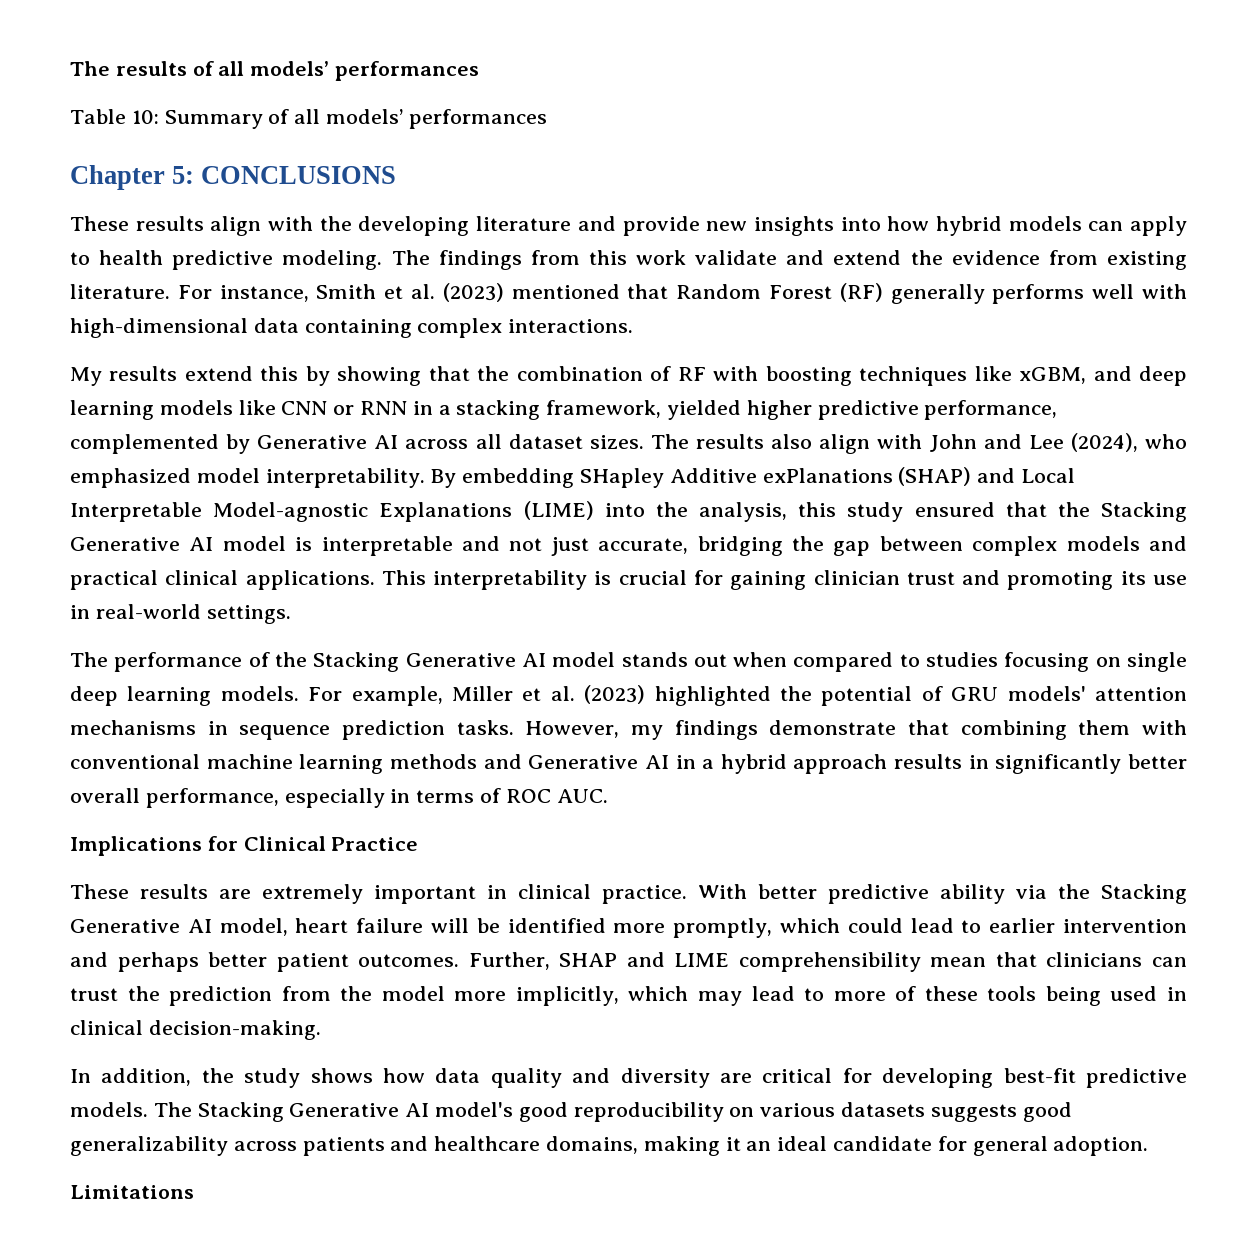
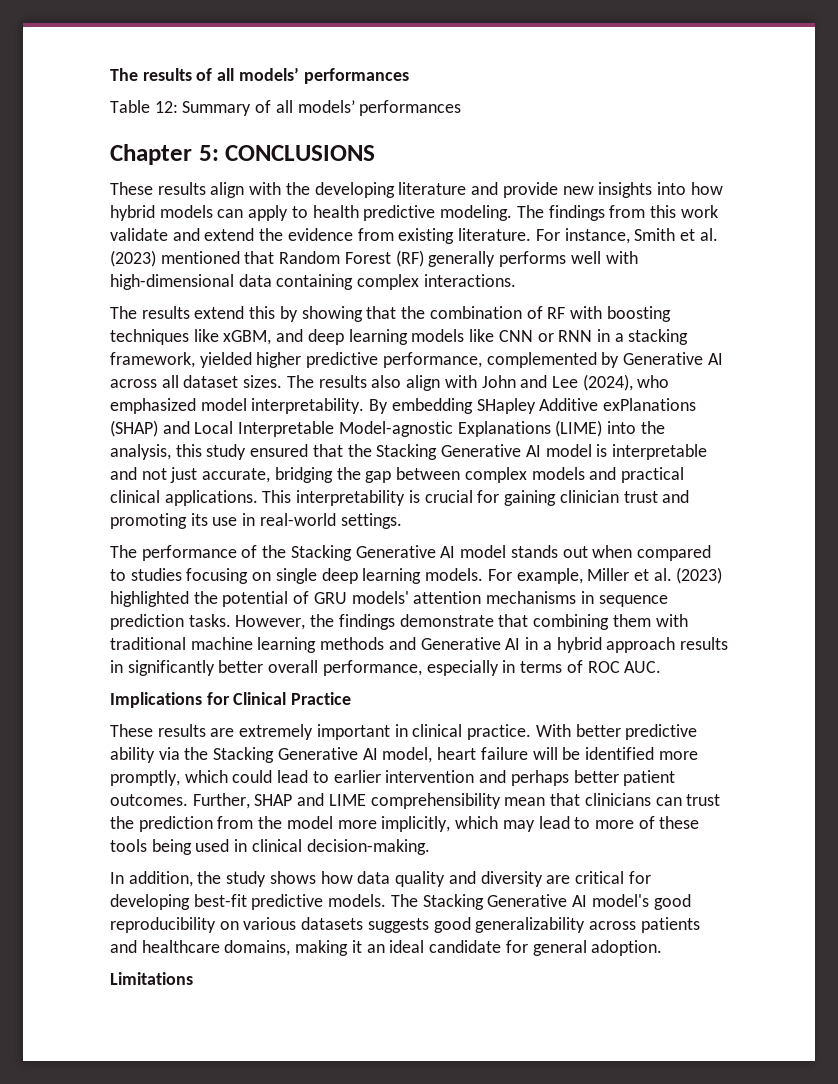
- Table 10: Summary of all models’ performances
+ Table 12: Summary of all models’ performances
- My results extend this by showing that the combination of RF with boosting techniques like xGBM, and deep learning models like CNN or RNN in a stacking framework, yielded higher predictive performance, complemented by Generative AI across all dataset sizes.
+ The results extend this by showing that the combination of RF with boosting techniques like xGBM, and deep learning models like CNN or RNN in a stacking framework, yielded higher predictive performance, complemented by Generative AI across all dataset sizes.
- However, my findings demonstrate that combining them with conventional machine learning methods and Generative AI in a hybrid approach results in significantly better overall performance, especially in terms of ROC AUC.
+ However, the findings demonstrate that combining them with traditional machine learning methods and Generative AI in a hybrid approach results in significantly better overall performance, especially in terms of ROC AUC.

